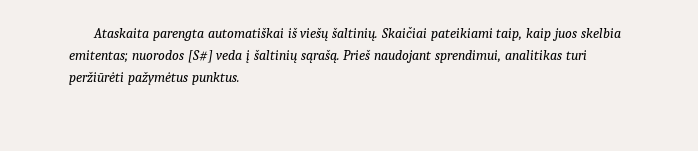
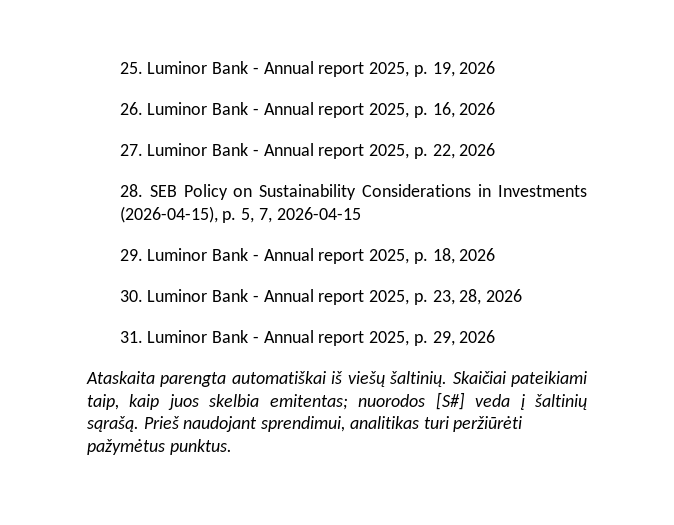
+ 25. Luminor Bank - Annual report 2025, p. 19, 2026
+ 26. Luminor Bank - Annual report 2025, p. 16, 2026
+ 27. Luminor Bank - Annual report 2025, p. 22, 2026
+ 28. SEB Policy on Sustainability Considerations in Investments (2026-04-15), p. 5, 7, 2026-04-15
+ 29. Luminor Bank - Annual report 2025, p. 18, 2026
+ 30. Luminor Bank - Annual report 2025, p. 23, 28, 2026
+ 31. Luminor Bank - Annual report 2025, p. 29, 2026

